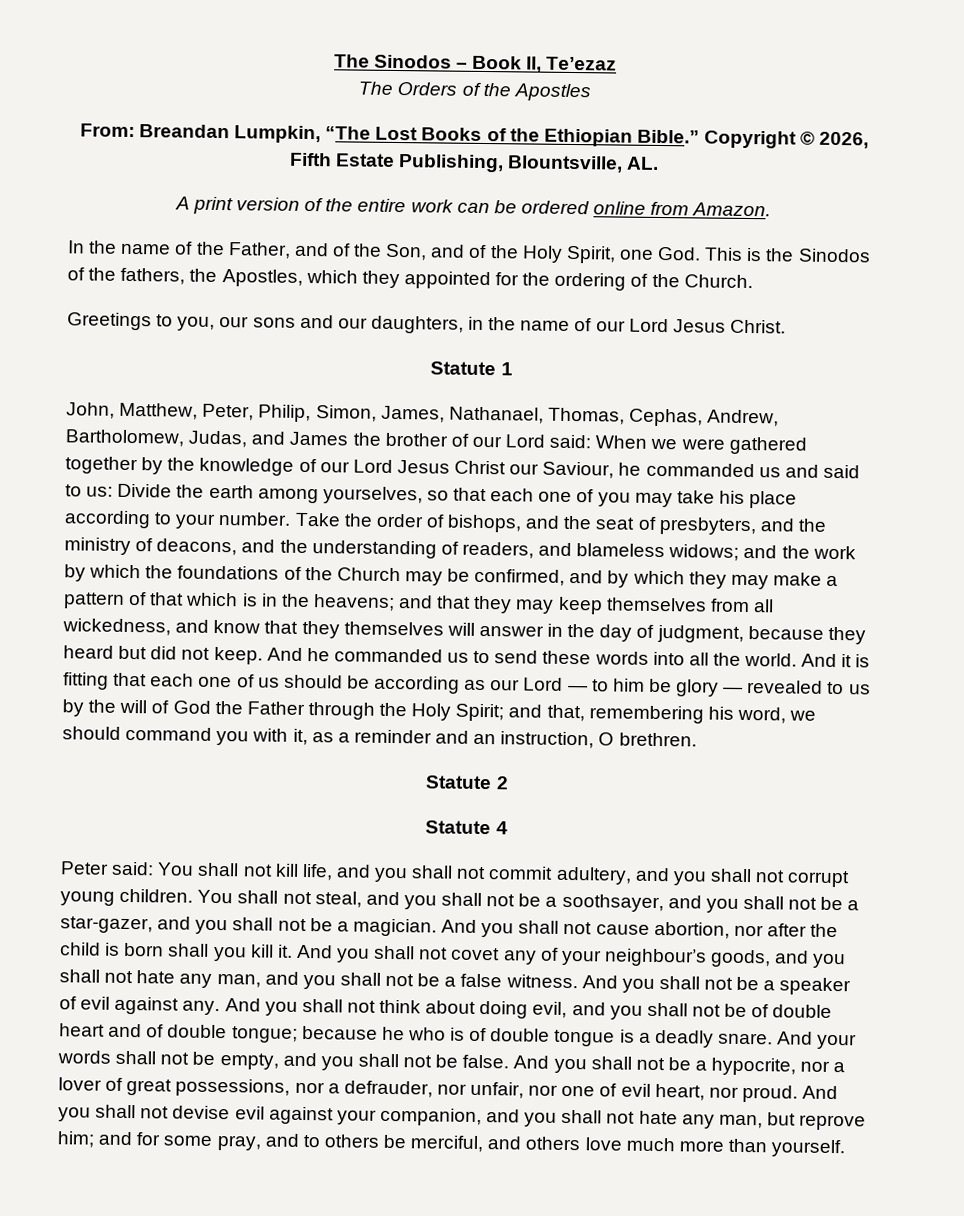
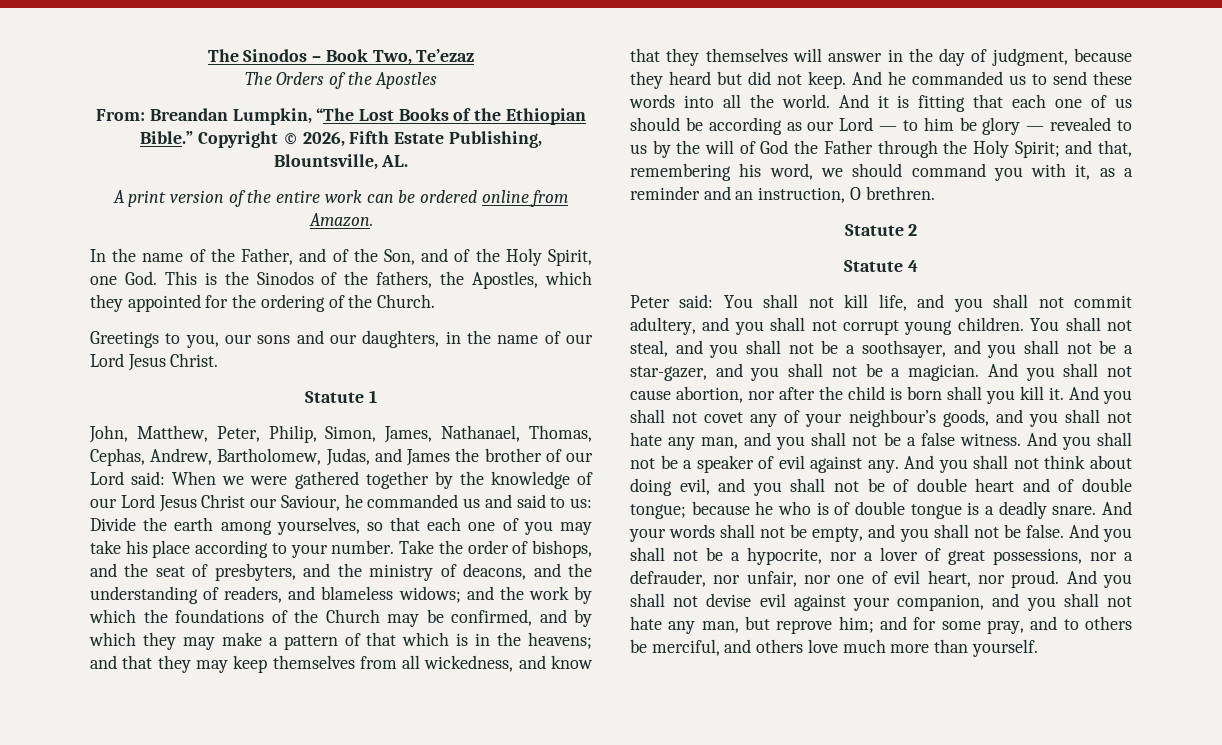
- The Sinodos – Book II, Te’ezaz
+ The Sinodos – Book Two, Te’ezaz

